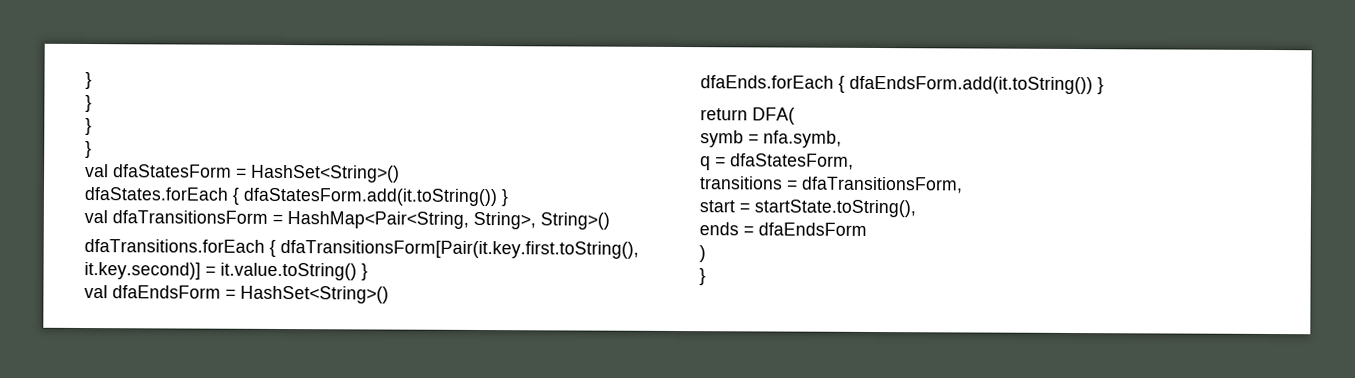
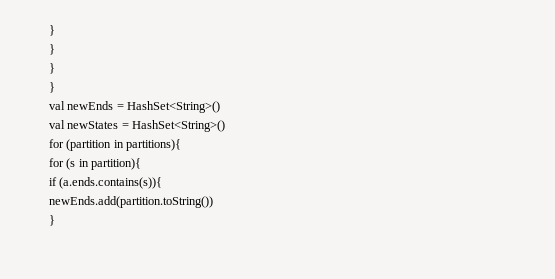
- val dfaStatesForm = HashSet<String>()
- dfaStates.forEach { dfaStatesForm.add(it.toString()) }
- val dfaTransitionsForm = HashMap<Pair<String, String>, String>()
- dfaTransitions.forEach { dfaTransitionsForm[Pair(it.key.first.toString(), it.key.second)] = it.value.toString() }
- val dfaEndsForm = HashSet<String>()
- dfaEnds.forEach { dfaEndsForm.add(it.toString()) }
- return DFA(
- symb = nfa.symb,
- q = dfaStatesForm,
- transitions = dfaTransitionsForm,
- start = startState.toString(),
- ends = dfaEndsForm
- )
+ val newEnds = HashSet<String>()
+ val newStates = HashSet<String>()
+ for (partition in partitions){
+ for (s in partition){
+ if (a.ends.contains(s)){
+ newEnds.add(partition.toString())

